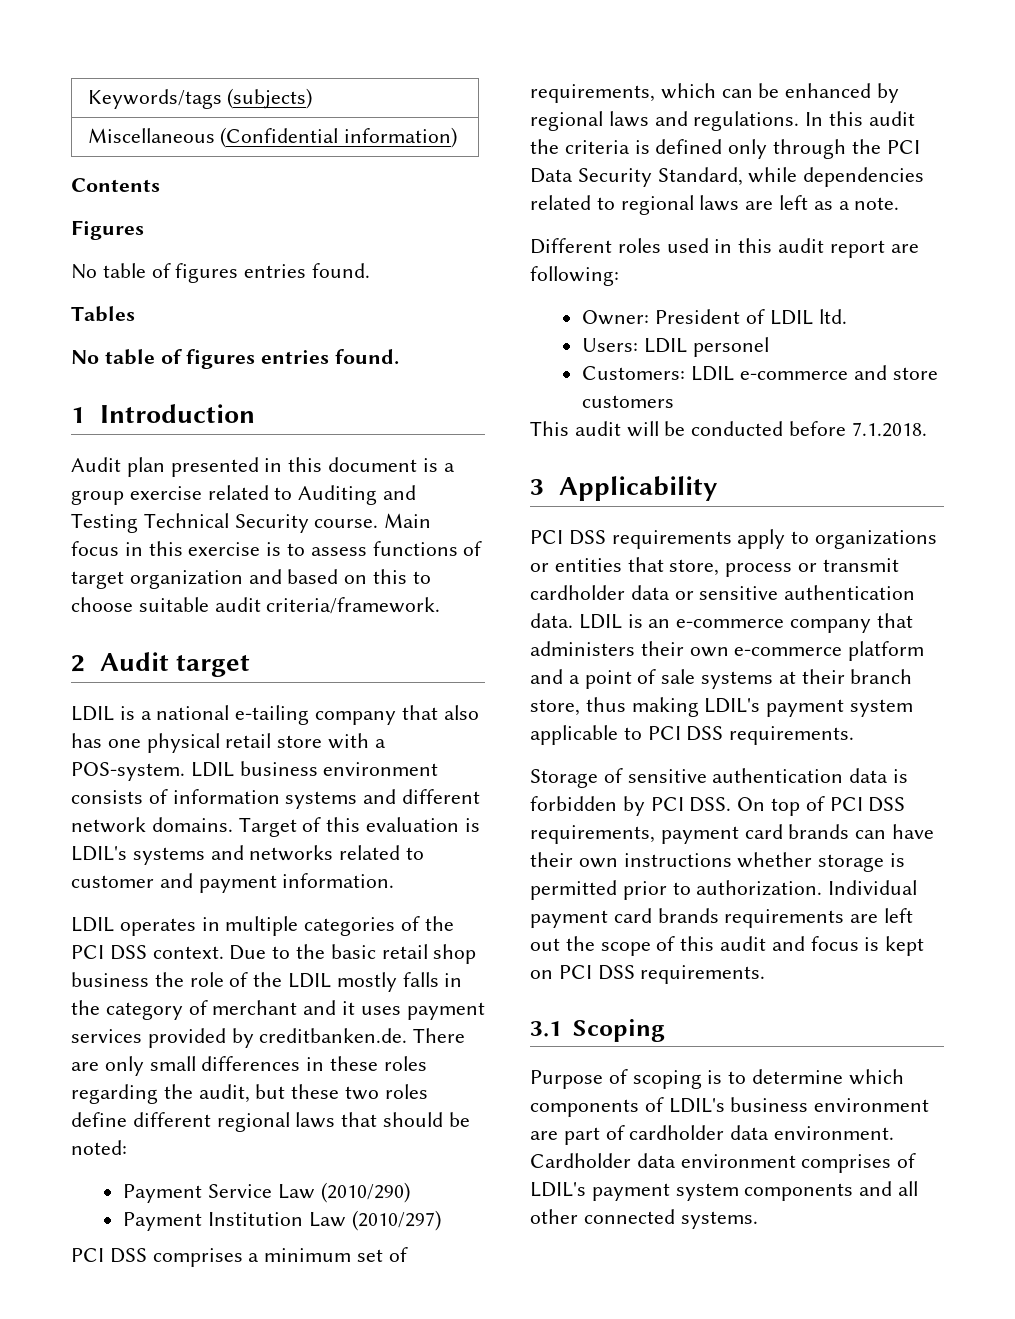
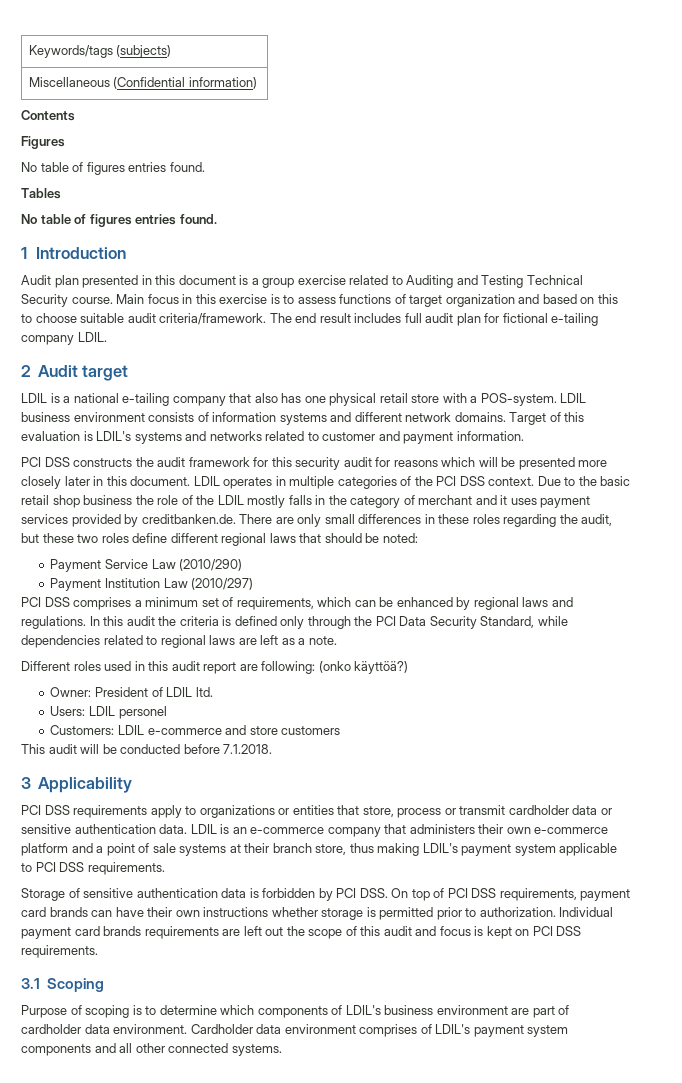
+ The end result includes full audit plan for fictional e-tailing company LDIL.
+ PCI DSS constructs the audit framework for this security audit for reasons which will be presented more closely later in this document.
- Different roles used in this audit report are following:
+ Different roles used in this audit report are following: (onko käyttöä?)

